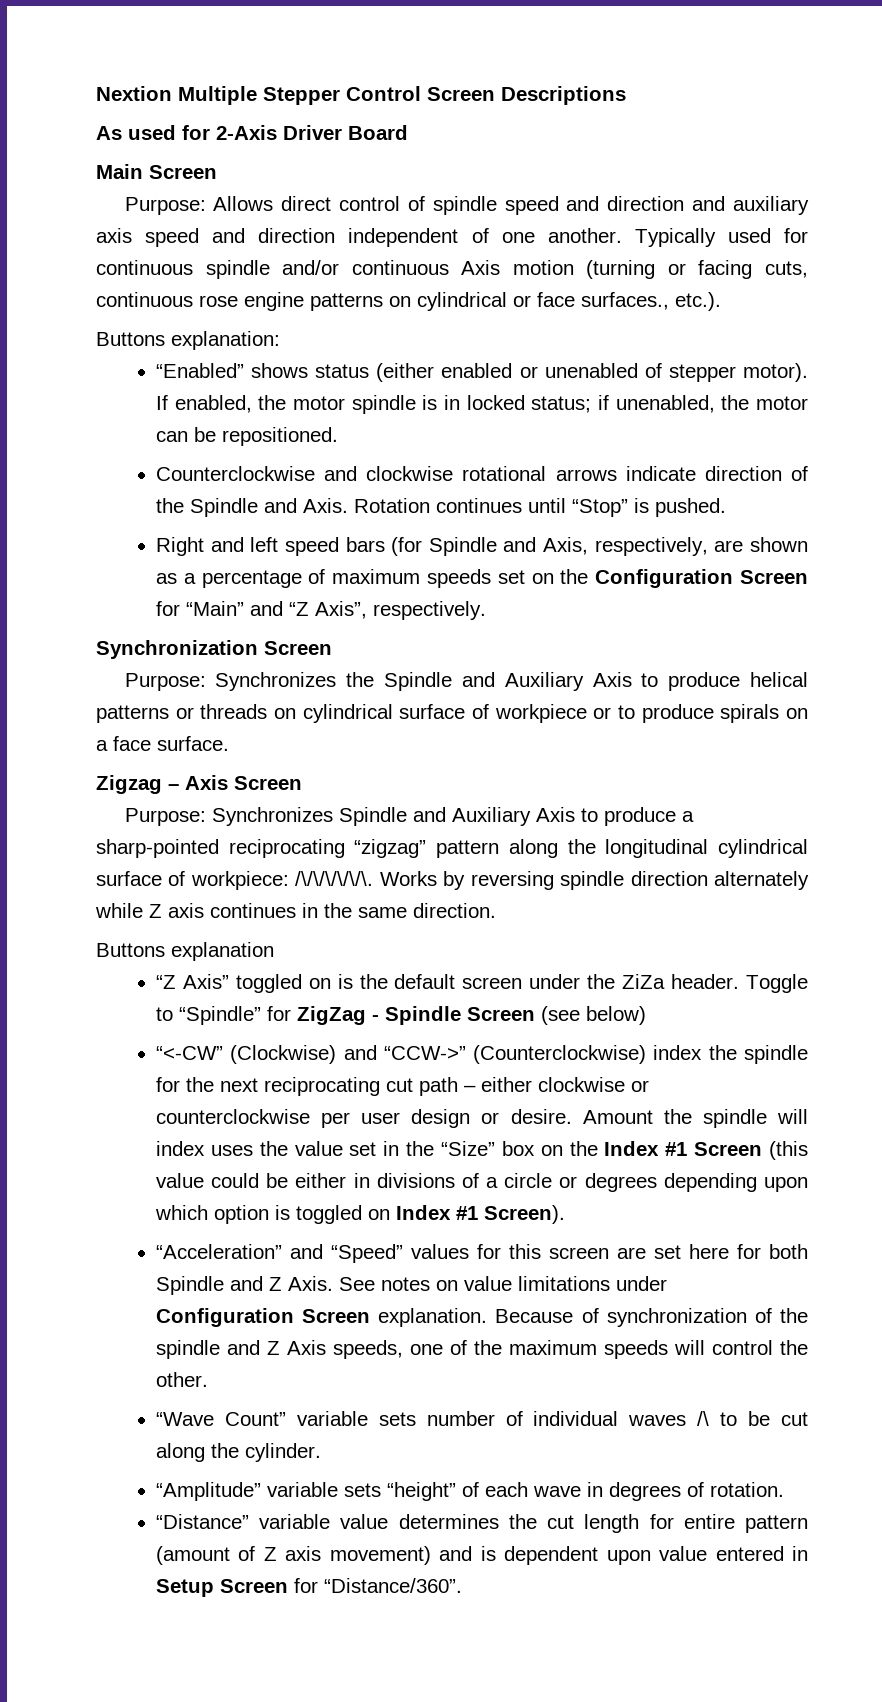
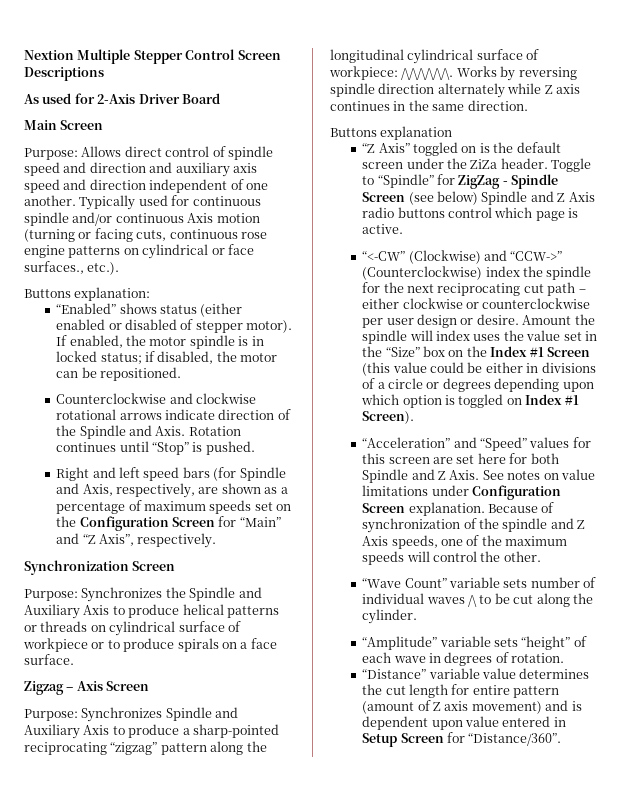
- “Enabled” shows status (either enabled or unenabled of stepper motor).
+ “Enabled” shows status (either enabled or disabled of stepper motor).
- If enabled, the motor spindle is in locked status; if unenabled, the motor can be repositioned.
+ If enabled, the motor spindle is in locked status; if disabled, the motor can be repositioned.
- Toggle to “Spindle” for ZigZag - Spindle Screen (see below)
+ Toggle to “Spindle” for ZigZag - Spindle Screen (see below) Spindle and Z Axis radio buttons control which page is active.

